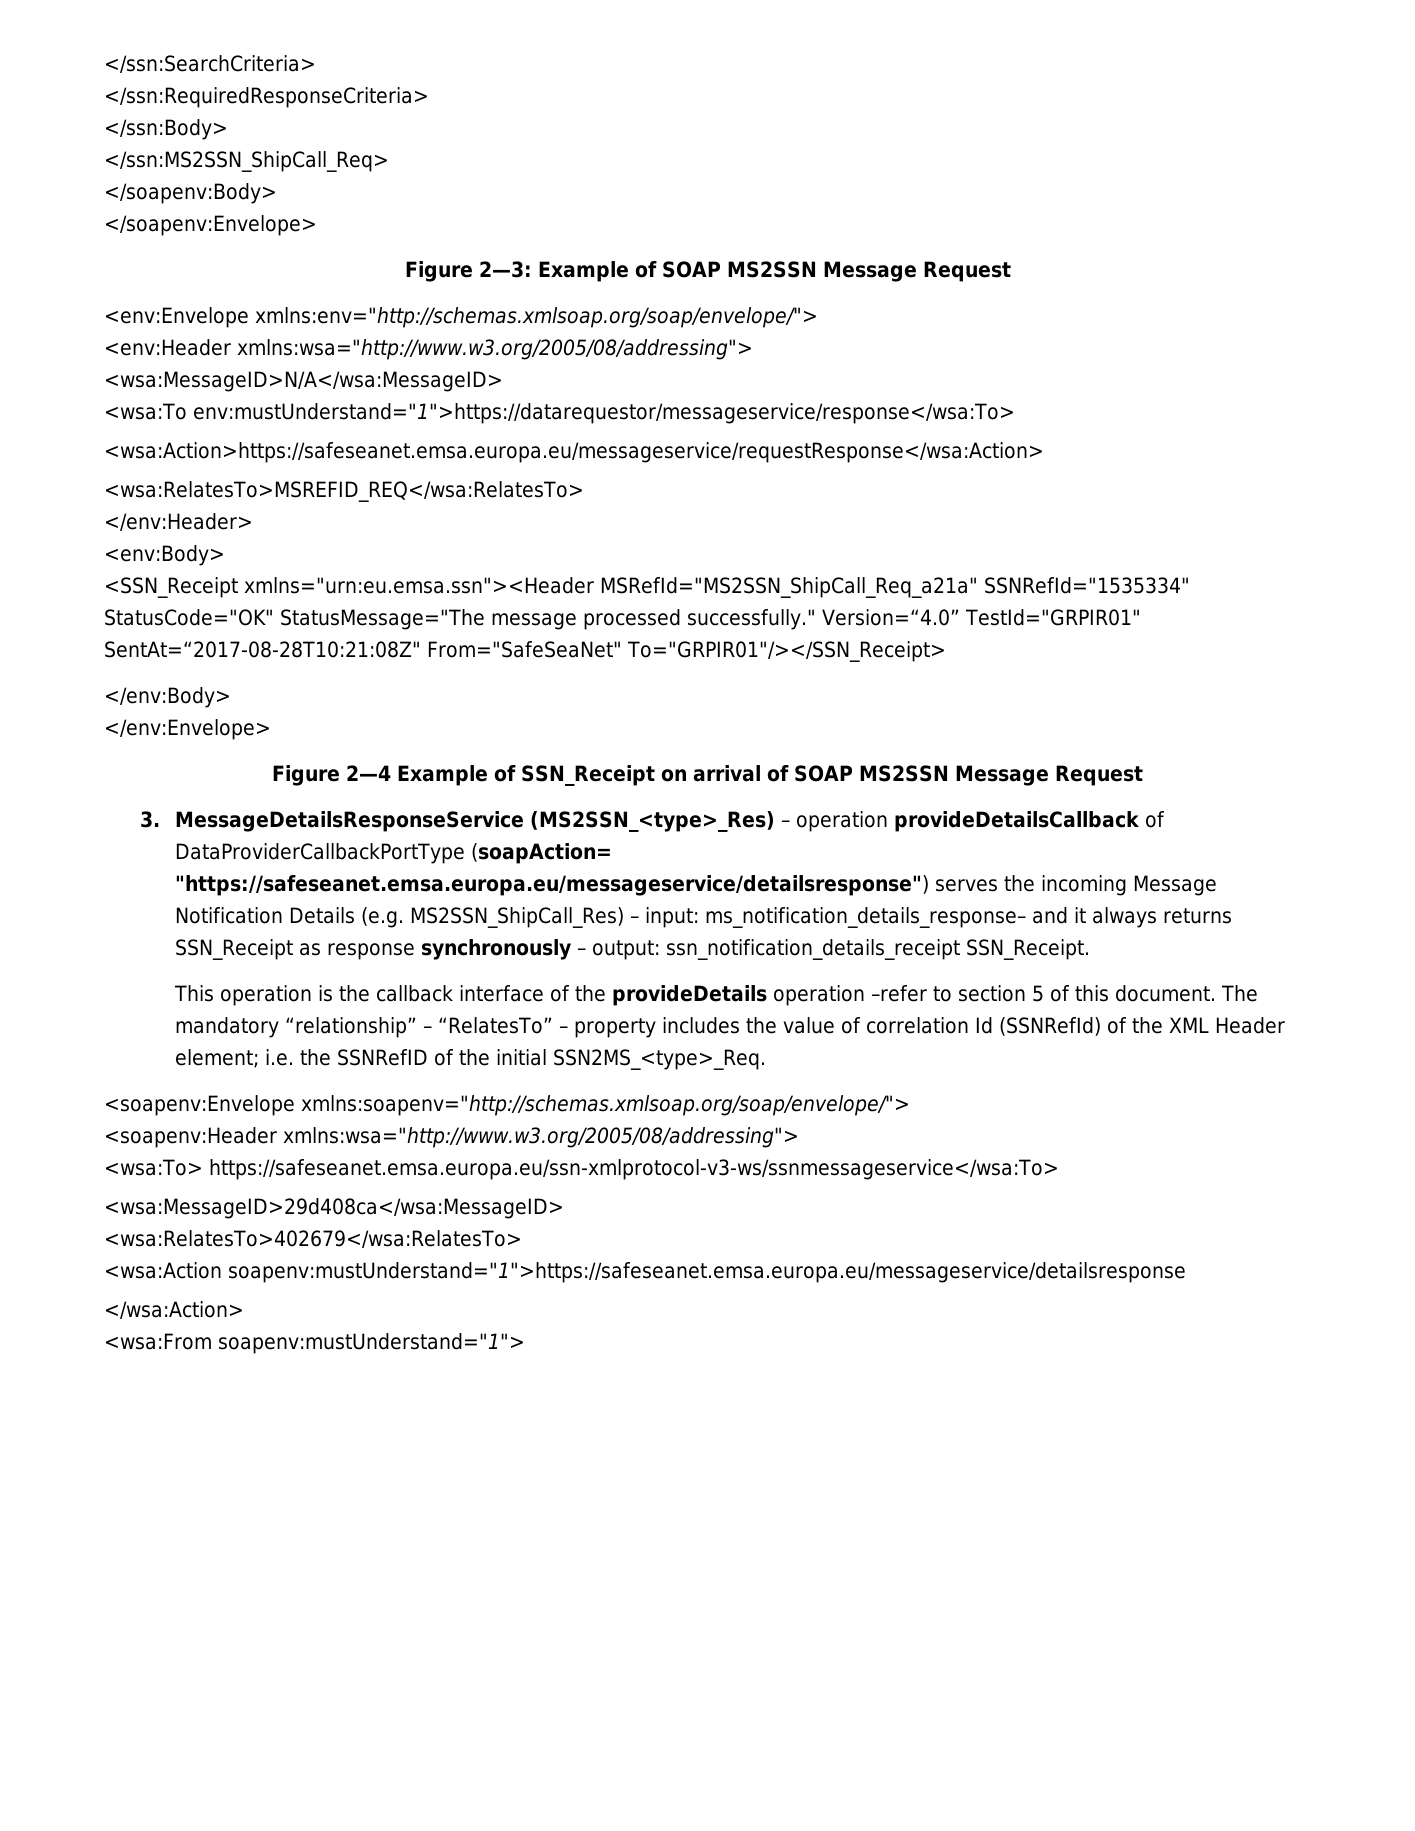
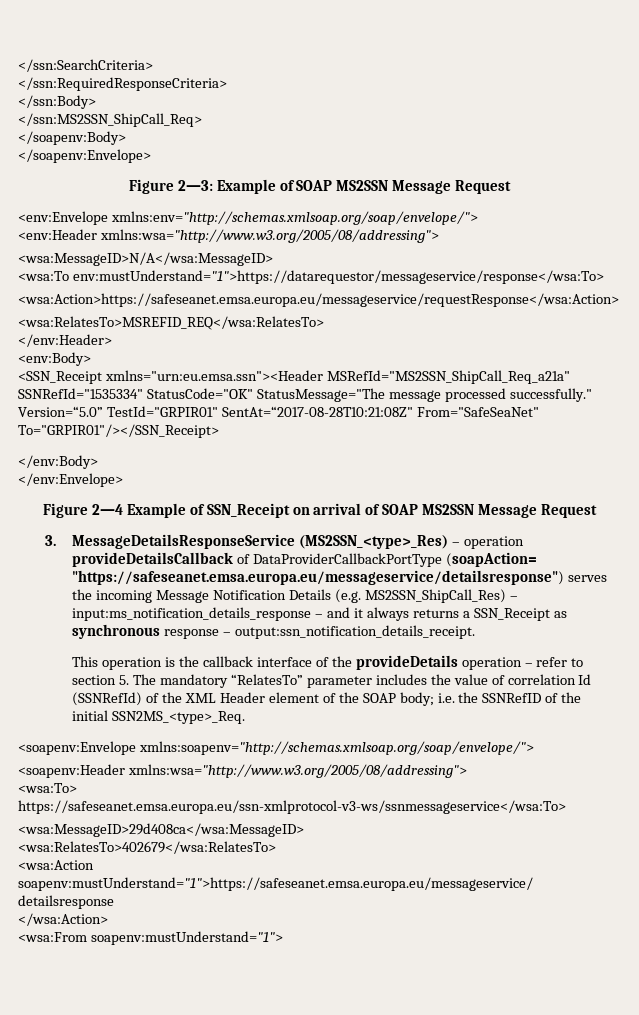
- Version=“4.0” TestId="GRPIR01" SentAt=“2017-08-28T10:21:08Z" From="SafeSeaNet" To="GRPIR01"/></SSN_Receipt>
+ Version=“5.0” TestId="GRPIR01" SentAt=“2017-08-28T10:21:08Z" From="SafeSeaNet" To="GRPIR01"/></SSN_Receipt>
- 3. MessageDetailsResponseService (MS2SSN_<type>_Res) – operation provideDetailsCallback of DataProviderCallbackPortType (soapAction= "https://safeseanet.emsa.europa.eu/messageservice/detailsresponse") serves the incoming Message Notification Details (e.g. MS2SSN_ShipCall_Res) – input: ms_notification_details_response– and it always returns SSN_Receipt as response synchronously – output: ssn_notification_details_receipt SSN_Receipt.
+ 3. MessageDetailsResponseService (MS2SSN_<type>_Res) – operation provideDetailsCallback of DataProviderCallbackPortType (soapAction= "https://safeseanet.emsa.europa.eu/messageservice/detailsresponse") serves the incoming Message Notification Details (e.g. MS2SSN_ShipCall_Res) – input:ms_notification_details_response – and it always returns a SSN_Receipt as synchronous response – output:ssn_notification_details_receipt.
- This operation is the callback interface of the provideDetails operation –refer to section 5 of this document. The mandatory “relationship” – “RelatesTo” – property includes the value of correlation Id (SSNRefId) of the XML Header element; i.e. the SSNRefID of the initial SSN2MS_<type>_Req.
+ This operation is the callback interface of the provideDetails operation – refer to section 5. The mandatory “RelatesTo” parameter includes the value of correlation Id (SSNRefId) of the XML Header element of the SOAP body; i.e. the SSNRefID of the initial SSN2MS_<type>_Req.

